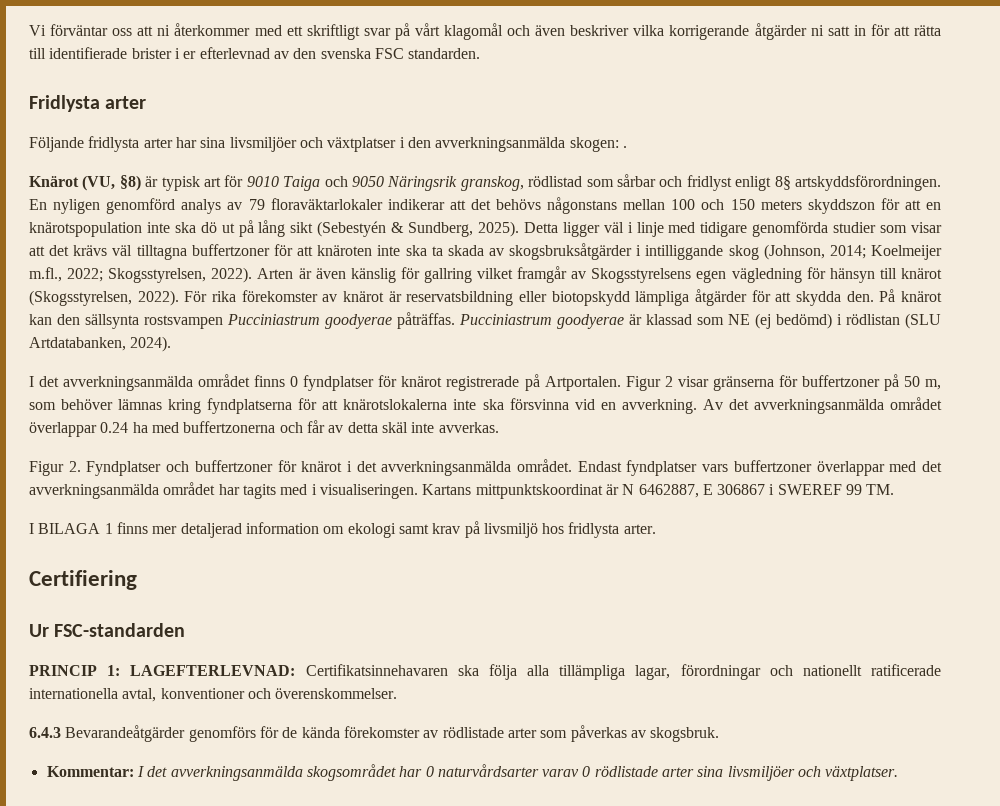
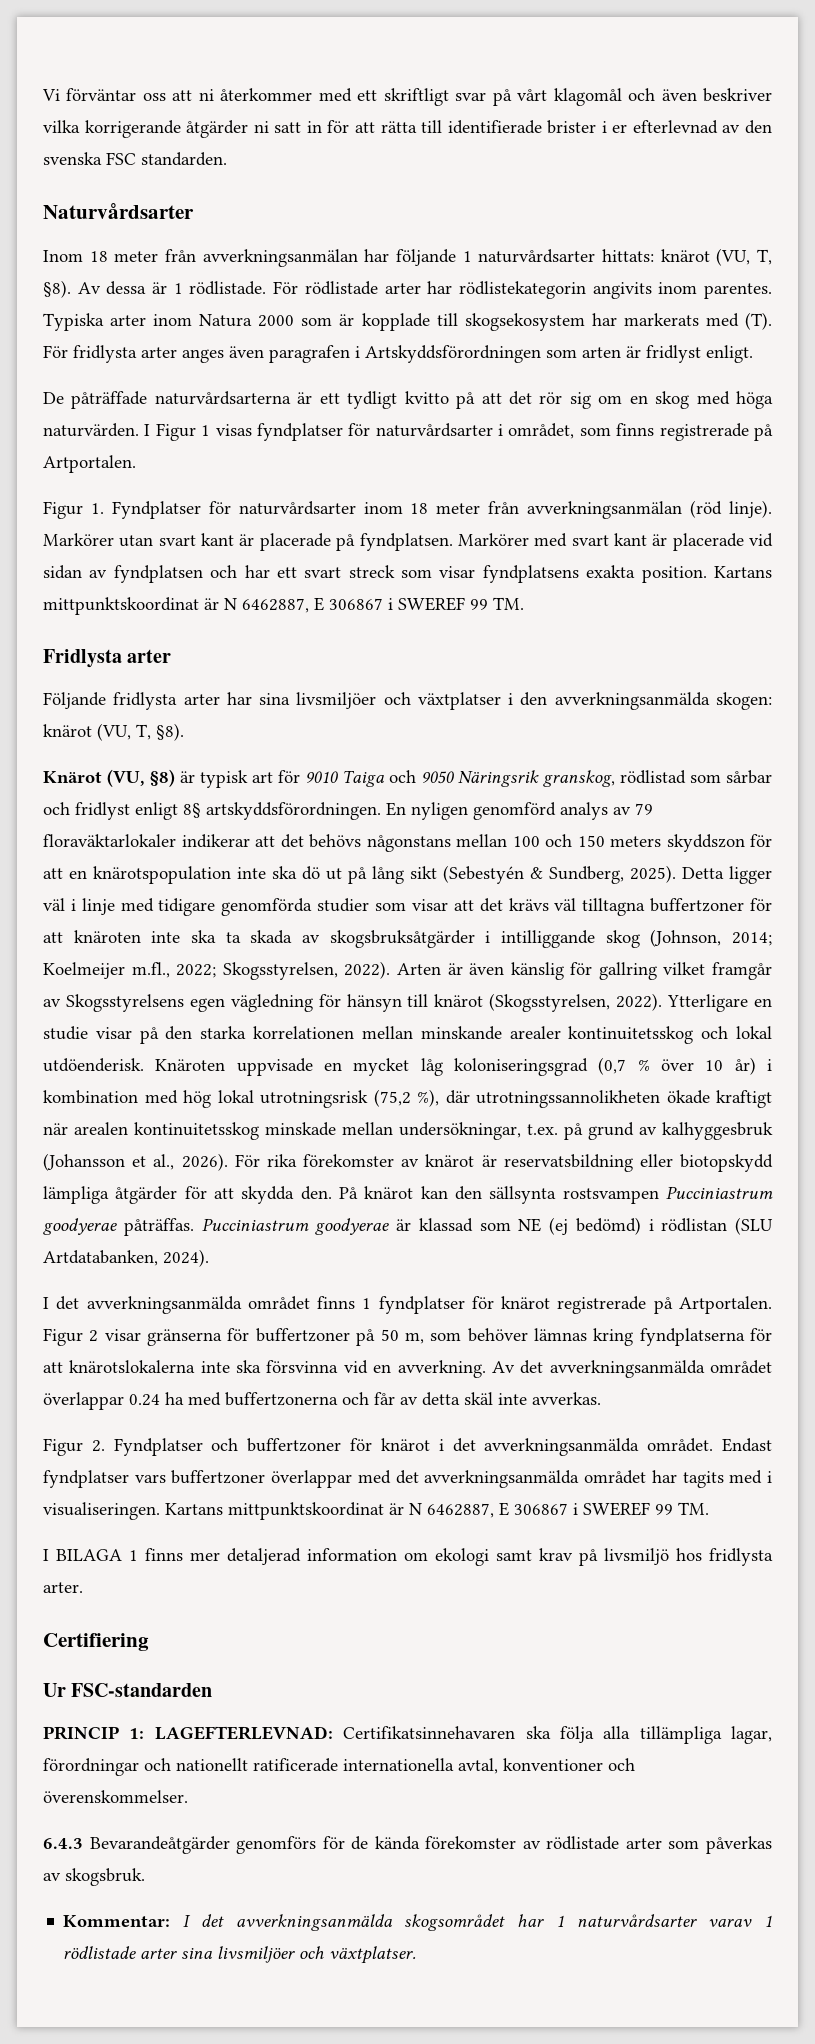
+ Naturvårdsarter
+ Inom 18 meter från avverkningsanmälan har följande 1 naturvårdsarter hittats: knärot (VU, T, §8). Av dessa är 1 rödlistade. För rödlistade arter har rödlistekategorin angivits inom parentes. Typiska arter inom Natura 2000 som är kopplade till skogsekosystem har markerats med (T). För fridlysta arter anges även paragrafen i Artskyddsförordningen som arten är fridlyst enligt.
+ De påträffade naturvårdsarterna är ett tydligt kvitto på att det rör sig om en skog med höga naturvärden. I Figur 1 visas fyndplatser för naturvårdsarter i området, som finns registrerade på Artportalen.
+ Figur 1. Fyndplatser för naturvårdsarter inom 18 meter från avverkningsanmälan (röd linje). Markörer utan svart kant är placerade på fyndplatsen. Markörer med svart kant är placerade vid sidan av fyndplatsen och har ett svart streck som visar fyndplatsens exakta position. Kartans mittpunktskoordinat är N 6462887, E 306867 i SWEREF 99 TM.
- Följande fridlysta arter har sina livsmiljöer och växtplatser i den avverkningsanmälda skogen: .
+ Följande fridlysta arter har sina livsmiljöer och växtplatser i den avverkningsanmälda skogen: knärot (VU, T, §8).
+ Ytterligare en studie visar på den starka korrelationen mellan minskande arealer kontinuitetsskog och lokal utdöenderisk. Knäroten uppvisade en mycket låg koloniseringsgrad (0,7 % över 10 år) i kombination med hög lokal utrotningsrisk (75,2 %), där utrotningssannolikheten ökade kraftigt när arealen kontinuitetsskog minskade mellan undersökningar, t.ex. på grund av kalhyggesbruk (Johansson et al., 2026).
- I det avverkningsanmälda området finns 0 fyndplatser för knärot registrerade på Artportalen.
+ I det avverkningsanmälda området finns 1 fyndplatser för knärot registrerade på Artportalen.
- Kommentar: I det avverkningsanmälda skogsområdet har 0 naturvårdsarter varav 0 rödlistade arter sina livsmiljöer och växtplatser.
+ Kommentar: I det avverkningsanmälda skogsområdet har 1 naturvårdsarter varav 1 rödlistade arter sina livsmiljöer och växtplatser.

